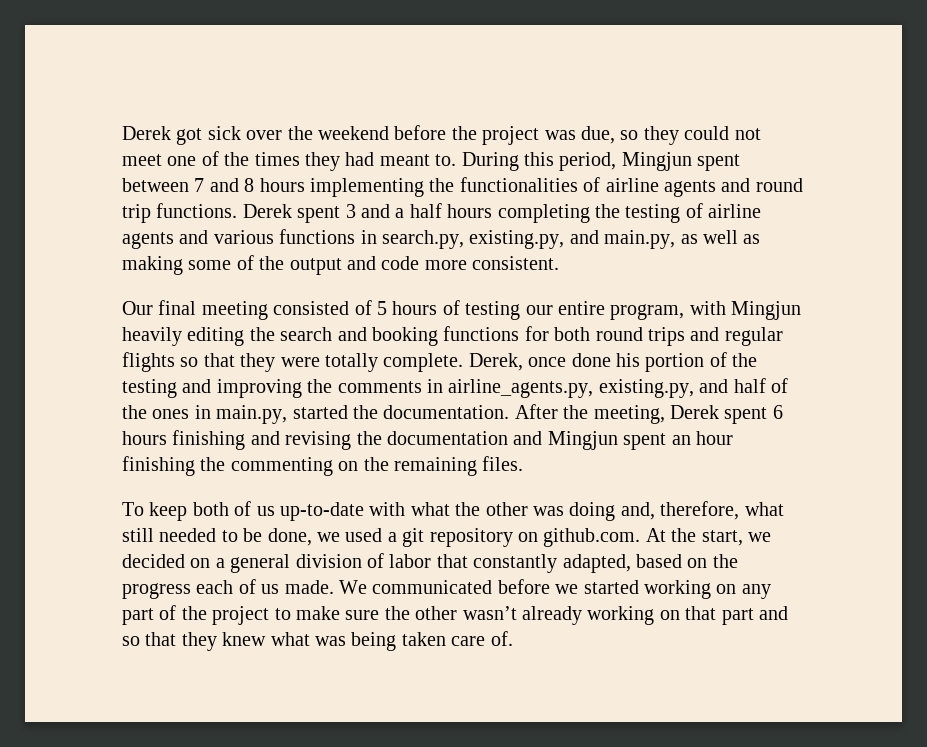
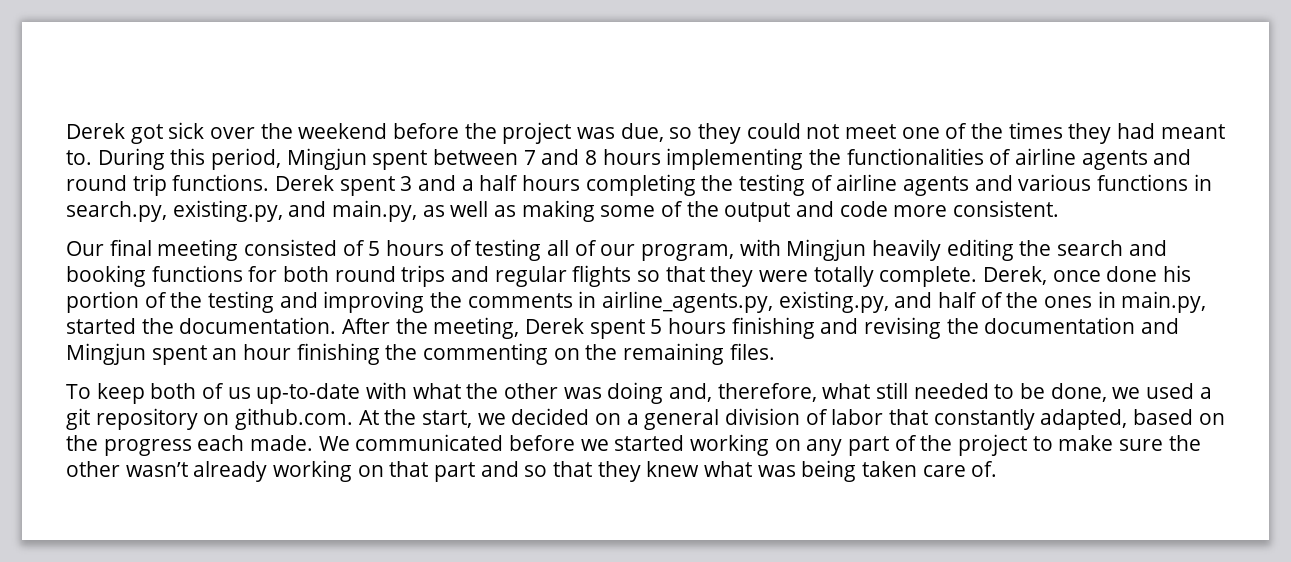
- Our final meeting consisted of 5 hours of testing our entire program, with Mingjun heavily editing the search and booking functions for both round trips and regular flights so that they were totally complete.
+ Our final meeting consisted of 5 hours of testing all of our program, with Mingjun heavily editing the search and booking functions for both round trips and regular flights so that they were totally complete.
- After the meeting, Derek spent 6 hours finishing and revising the documentation and Mingjun spent an hour finishing the commenting on the remaining files.
+ After the meeting, Derek spent 5 hours finishing and revising the documentation and Mingjun spent an hour finishing the commenting on the remaining files.
- To keep both of us up-to-date with what the other was doing and, therefore, what still needed to be done, we used a git repository on github.com. At the start, we decided on a general division of labor that constantly adapted, based on the progress each of us made.
+ To keep both of us up-to-date with what the other was doing and, therefore, what still needed to be done, we used a git repository on github.com. At the start, we decided on a general division of labor that constantly adapted, based on the progress each made.

